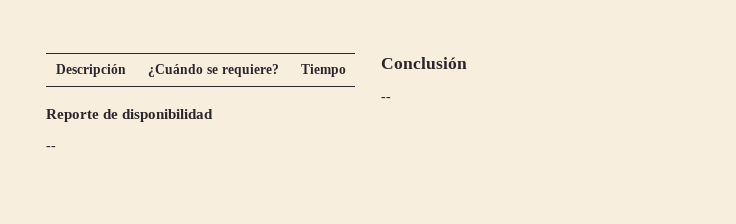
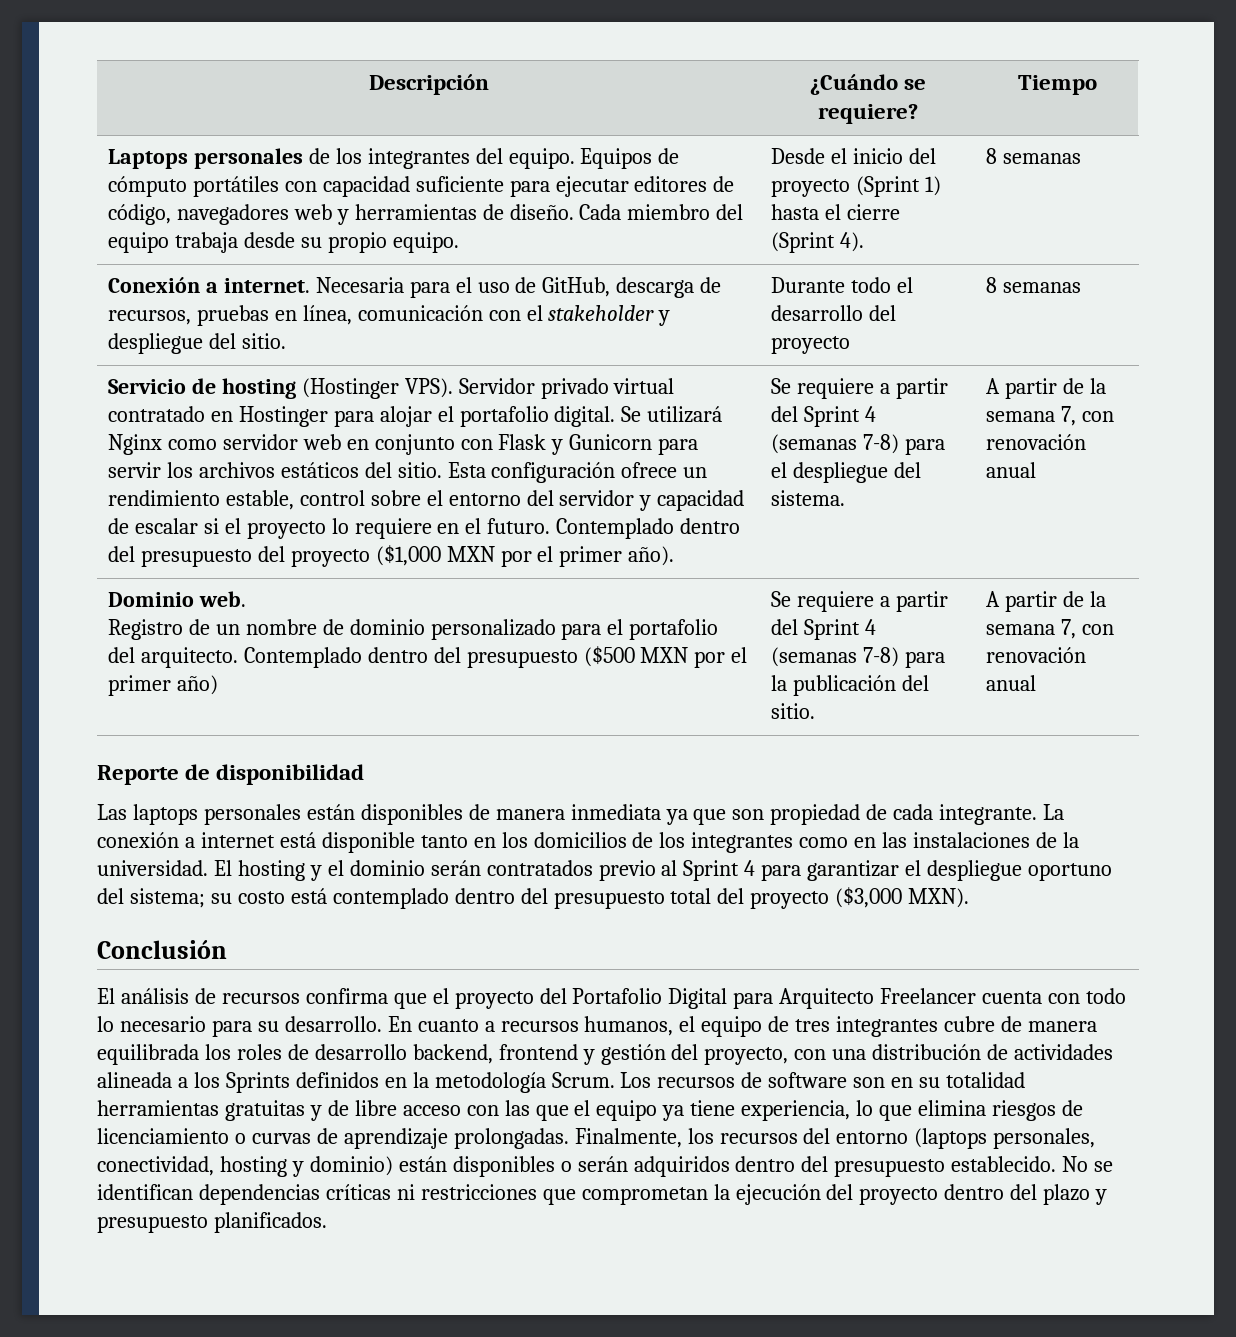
+ Laptops personales de los integrantes del equipo. Equipos de cómputo portátiles con capacidad suficiente para ejecutar editores de código, navegadores web y herramientas de diseño. Cada miembro del equipo trabaja desde su propio equipo. | Desde el inicio del proyecto (Sprint 1) hasta el cierre (Sprint 4). | 8 semanas
+ Conexión a internet. Necesaria para el uso de GitHub, descarga de recursos, pruebas en línea, comunicación con el stakeholder y despliegue del sitio. | Durante todo el desarrollo del proyecto | 8 semanas
+ Servicio de hosting (Hostinger VPS). Servidor privado virtual contratado en Hostinger para alojar el portafolio digital. Se utilizará Nginx como servidor web en conjunto con Flask y Gunicorn para servir los archivos estáticos del sitio. Esta configuración ofrece un rendimiento estable, control sobre el entorno del servidor y capacidad de escalar si el proyecto lo requiere en el futuro. Contemplado dentro del presupuesto del proyecto ($1,000 MXN por el primer año). | Se requiere a partir del Sprint 4 (semanas 7-8) para el despliegue del sistema. | A partir de la semana 7, con renovación anual
+ Dominio web.
+ Registro de un nombre de dominio personalizado para el portafolio del arquitecto. Contemplado dentro del presupuesto ($500 MXN por el primer año) | Se requiere a partir del Sprint 4 (semanas 7-8) para la publicación del sitio. | A partir de la semana 7, con renovación anual
  Reporte de disponibilidad
- --
+ Las laptops personales están disponibles de manera inmediata ya que son propiedad de cada integrante. La conexión a internet está disponible tanto en los domicilios de los integrantes como en las instalaciones de la universidad. El hosting y el dominio serán contratados previo al Sprint 4 para garantizar el despliegue oportuno del sistema; su costo está contemplado dentro del presupuesto total del proyecto ($3,000 MXN).
  Conclusión
- --
+ El análisis de recursos confirma que el proyecto del Portafolio Digital para Arquitecto Freelancer cuenta con todo lo necesario para su desarrollo. En cuanto a recursos humanos, el equipo de tres integrantes cubre de manera equilibrada los roles de desarrollo backend, frontend y gestión del proyecto, con una distribución de actividades alineada a los Sprints definidos en la metodología Scrum. Los recursos de software son en su totalidad herramientas gratuitas y de libre acceso con las que el equipo ya tiene experiencia, lo que elimina riesgos de licenciamiento o curvas de aprendizaje prolongadas. Finalmente, los recursos del entorno (laptops personales, conectividad, hosting y dominio) están disponibles o serán adquiridos dentro del presupuesto establecido. No se identifican dependencias críticas ni restricciones que comprometan la ejecución del proyecto dentro del plazo y presupuesto planificados.

